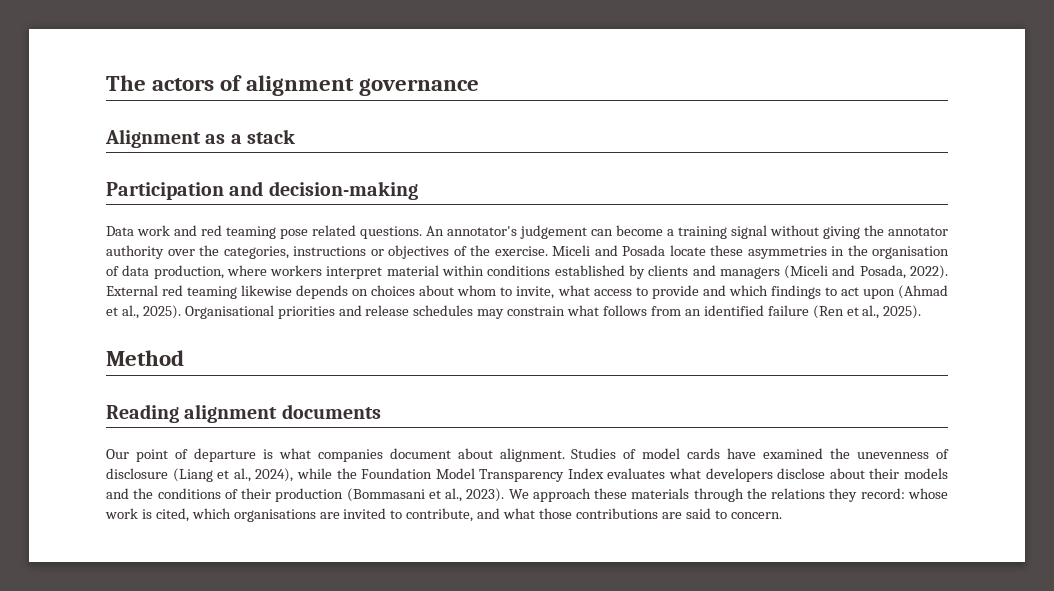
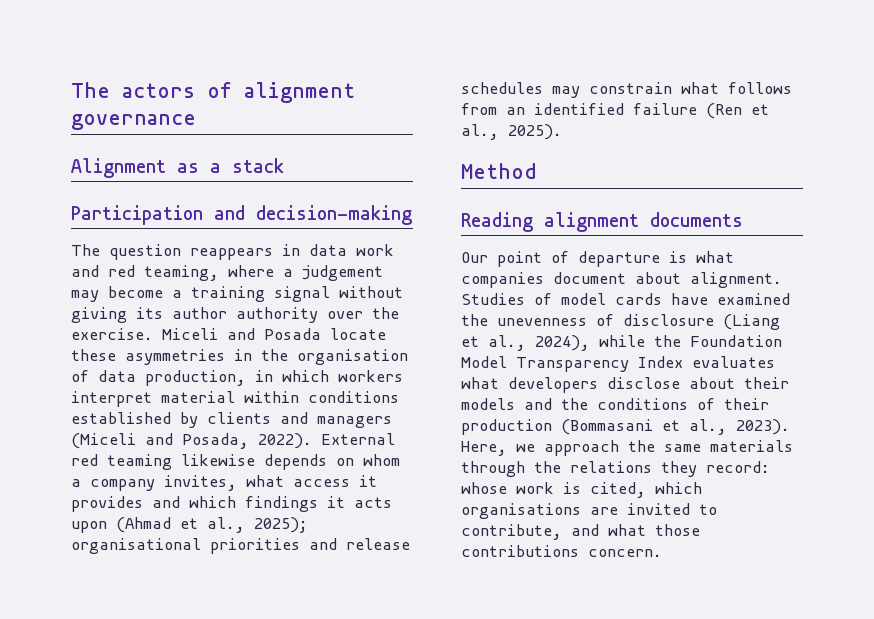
- Data work and red teaming pose related questions. An annotator's judgement can become a training signal without giving the annotator authority over the categories, instructions or objectives of the exercise.
+ The question reappears in data work and red teaming, where a judgement may become a training signal without giving its author authority over the exercise.
- Miceli and Posada locate these asymmetries in the organisation of data production, where workers interpret material within conditions established by clients and managers (Miceli and Posada, 2022).
+ Miceli and Posada locate these asymmetries in the organisation of data production, in which workers interpret material within conditions established by clients and managers (Miceli and Posada, 2022).
- External red teaming likewise depends on choices about whom to invite, what access to provide and which findings to act upon (Ahmad et al., 2025). Organisational priorities and release schedules may constrain what follows from an identified failure (Ren et al., 2025).
+ External red teaming likewise depends on whom a company invites, what access it provides and which findings it acts upon (Ahmad et al., 2025); organisational priorities and release schedules may constrain what follows from an identified failure (Ren et al., 2025).
- We approach these materials through the relations they record: whose work is cited, which organisations are invited to contribute, and what those contributions are said to concern.
+ Here, we approach the same materials through the relations they record: whose work is cited, which organisations are invited to contribute, and what those contributions concern.

